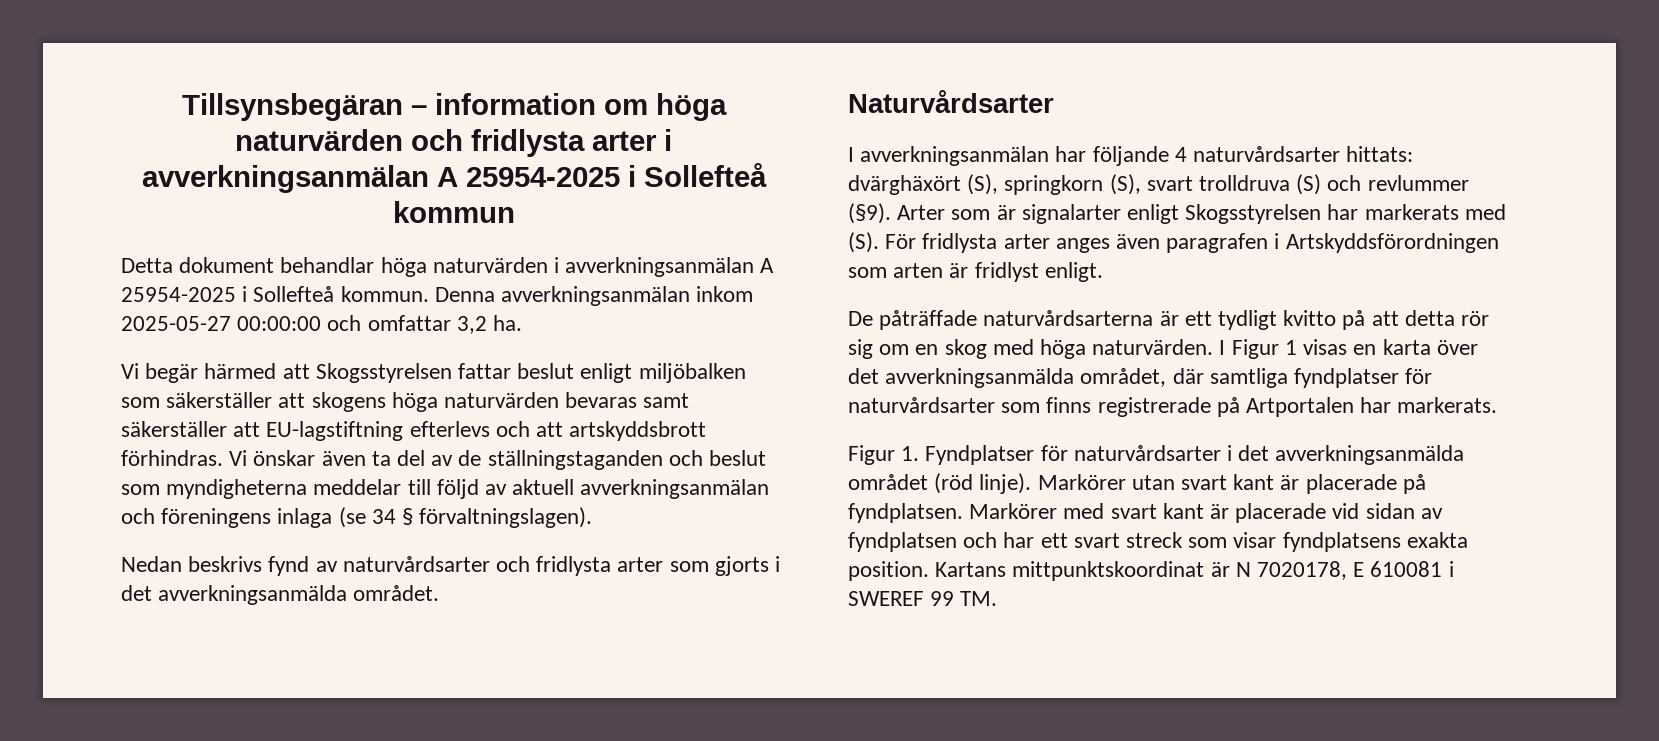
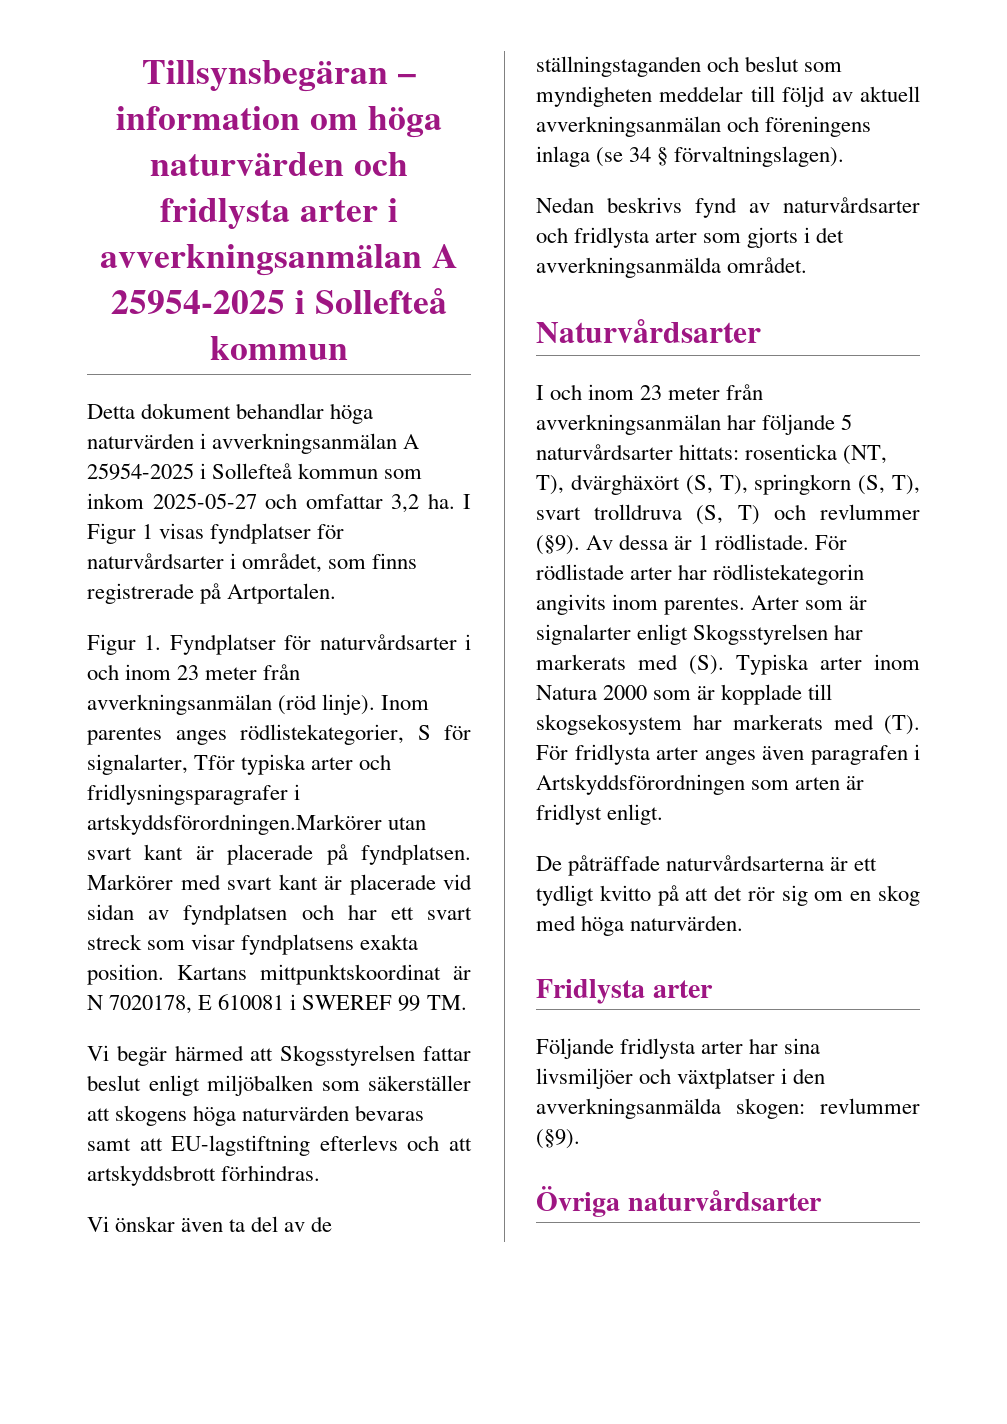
- Detta dokument behandlar höga naturvärden i avverkningsanmälan A 25954-2025 i Sollefteå kommun. Denna avverkningsanmälan inkom 2025-05-27 00:00:00 och omfattar 3,2 ha.
- Vi begär härmed att Skogsstyrelsen fattar beslut enligt miljöbalken som säkerställer att skogens höga naturvärden bevaras samt säkerställer att EU-lagstiftning efterlevs och att artskyddsbrott förhindras. Vi önskar även ta del av de ställningstaganden och beslut som myndigheterna meddelar till följd av aktuell avverkningsanmälan och föreningens inlaga (se 34 § förvaltningslagen).
- Nedan beskrivs fynd av naturvårdsarter och fridlysta arter som gjorts i det avverkningsanmälda området.
- Naturvårdsarter
- I avverkningsanmälan har följande 4 naturvårdsarter hittats: dvärghäxört (S), springkorn (S), svart trolldruva (S) och revlummer (§9). Arter som är signalarter enligt Skogsstyrelsen har markerats med (S). För fridlysta arter anges även paragrafen i Artskyddsförordningen som arten är fridlyst enligt.
- De påträffade naturvårdsarterna är ett tydligt kvitto på att detta rör sig om en skog med höga naturvärden. I Figur 1 visas en karta över det avverkningsanmälda området, där samtliga fyndplatser för naturvårdsarter som finns registrerade på Artportalen har markerats.
+ Detta dokument behandlar höga naturvärden i avverkningsanmälan A 25954-2025 i Sollefteå kommun som inkom 2025-05-27 och omfattar 3,2 ha. I Figur 1 visas fyndplatser för naturvårdsarter i området, som finns registrerade på Artportalen.
- Figur 1. Fyndplatser för naturvårdsarter i det avverkningsanmälda området (röd linje). Markörer utan svart kant är placerade på fyndplatsen.
+ Figur 1. Fyndplatser för naturvårdsarter i och inom 23 meter från avverkningsanmälan (röd linje). Inom parentes anges rödlistekategorier, S för signalarter, Tför typiska arter och fridlysningsparagrafer i artskyddsförordningen.Markörer utan svart kant är placerade på fyndplatsen.
+ Vi begär härmed att Skogsstyrelsen fattar beslut enligt miljöbalken som säkerställer att skogens höga naturvärden bevaras samt att EU-lagstiftning efterlevs och att artskyddsbrott förhindras.
+ Vi önskar även ta del av de ställningstaganden och beslut som myndigheten meddelar till följd av aktuell avverkningsanmälan och föreningens inlaga (se 34 § förvaltningslagen).
+ Nedan beskrivs fynd av naturvårdsarter och fridlysta arter som gjorts i det avverkningsanmälda området.
+ Naturvårdsarter
+ I och inom 23 meter från avverkningsanmälan har följande 5 naturvårdsarter hittats: rosenticka (NT, T), dvärghäxört (S, T), springkorn (S, T), svart trolldruva (S, T) och revlummer (§9). Av dessa är 1 rödlistade. För rödlistade arter har rödlistekategorin angivits inom parentes. Arter som är signalarter enligt Skogsstyrelsen har markerats med (S). Typiska arter inom Natura 2000 som är kopplade till skogsekosystem har markerats med (T). För fridlysta arter anges även paragrafen i Artskyddsförordningen som arten är fridlyst enligt.
+ De påträffade naturvårdsarterna är ett tydligt kvitto på att det rör sig om en skog med höga naturvärden.
+ Fridlysta arter
+ Följande fridlysta arter har sina livsmiljöer och växtplatser i den avverkningsanmälda skogen: revlummer (§9).
+ Övriga naturvårdsarter

